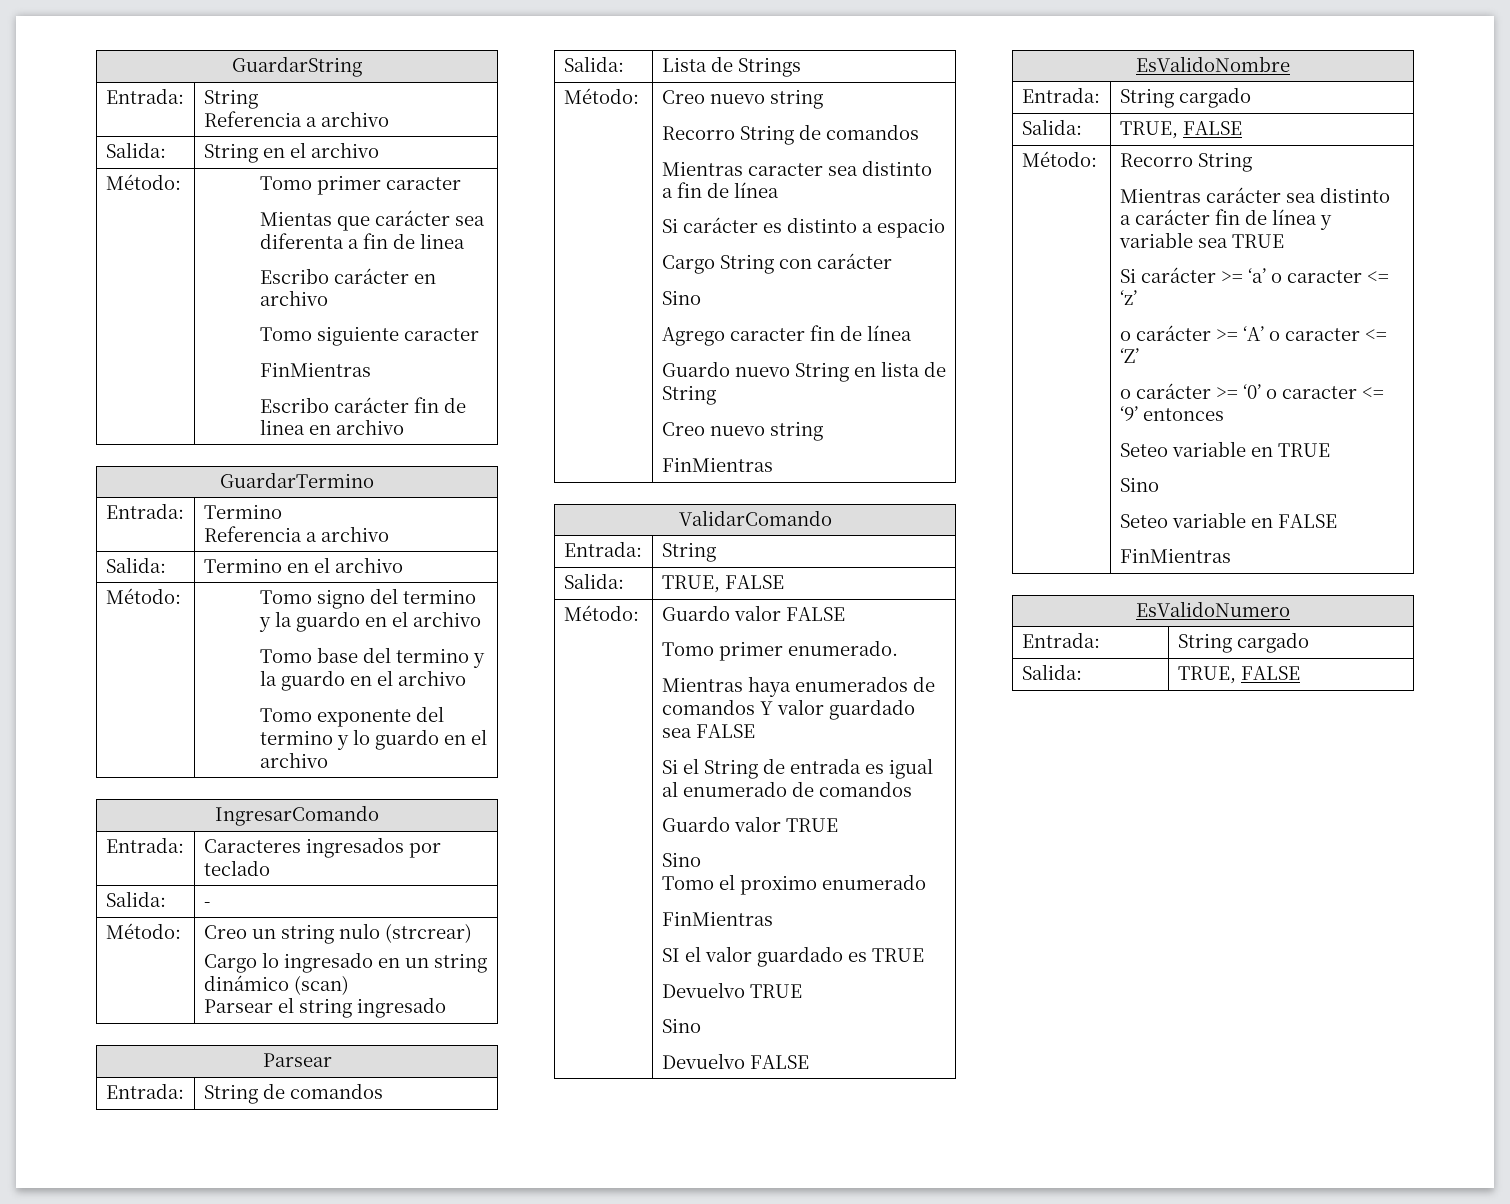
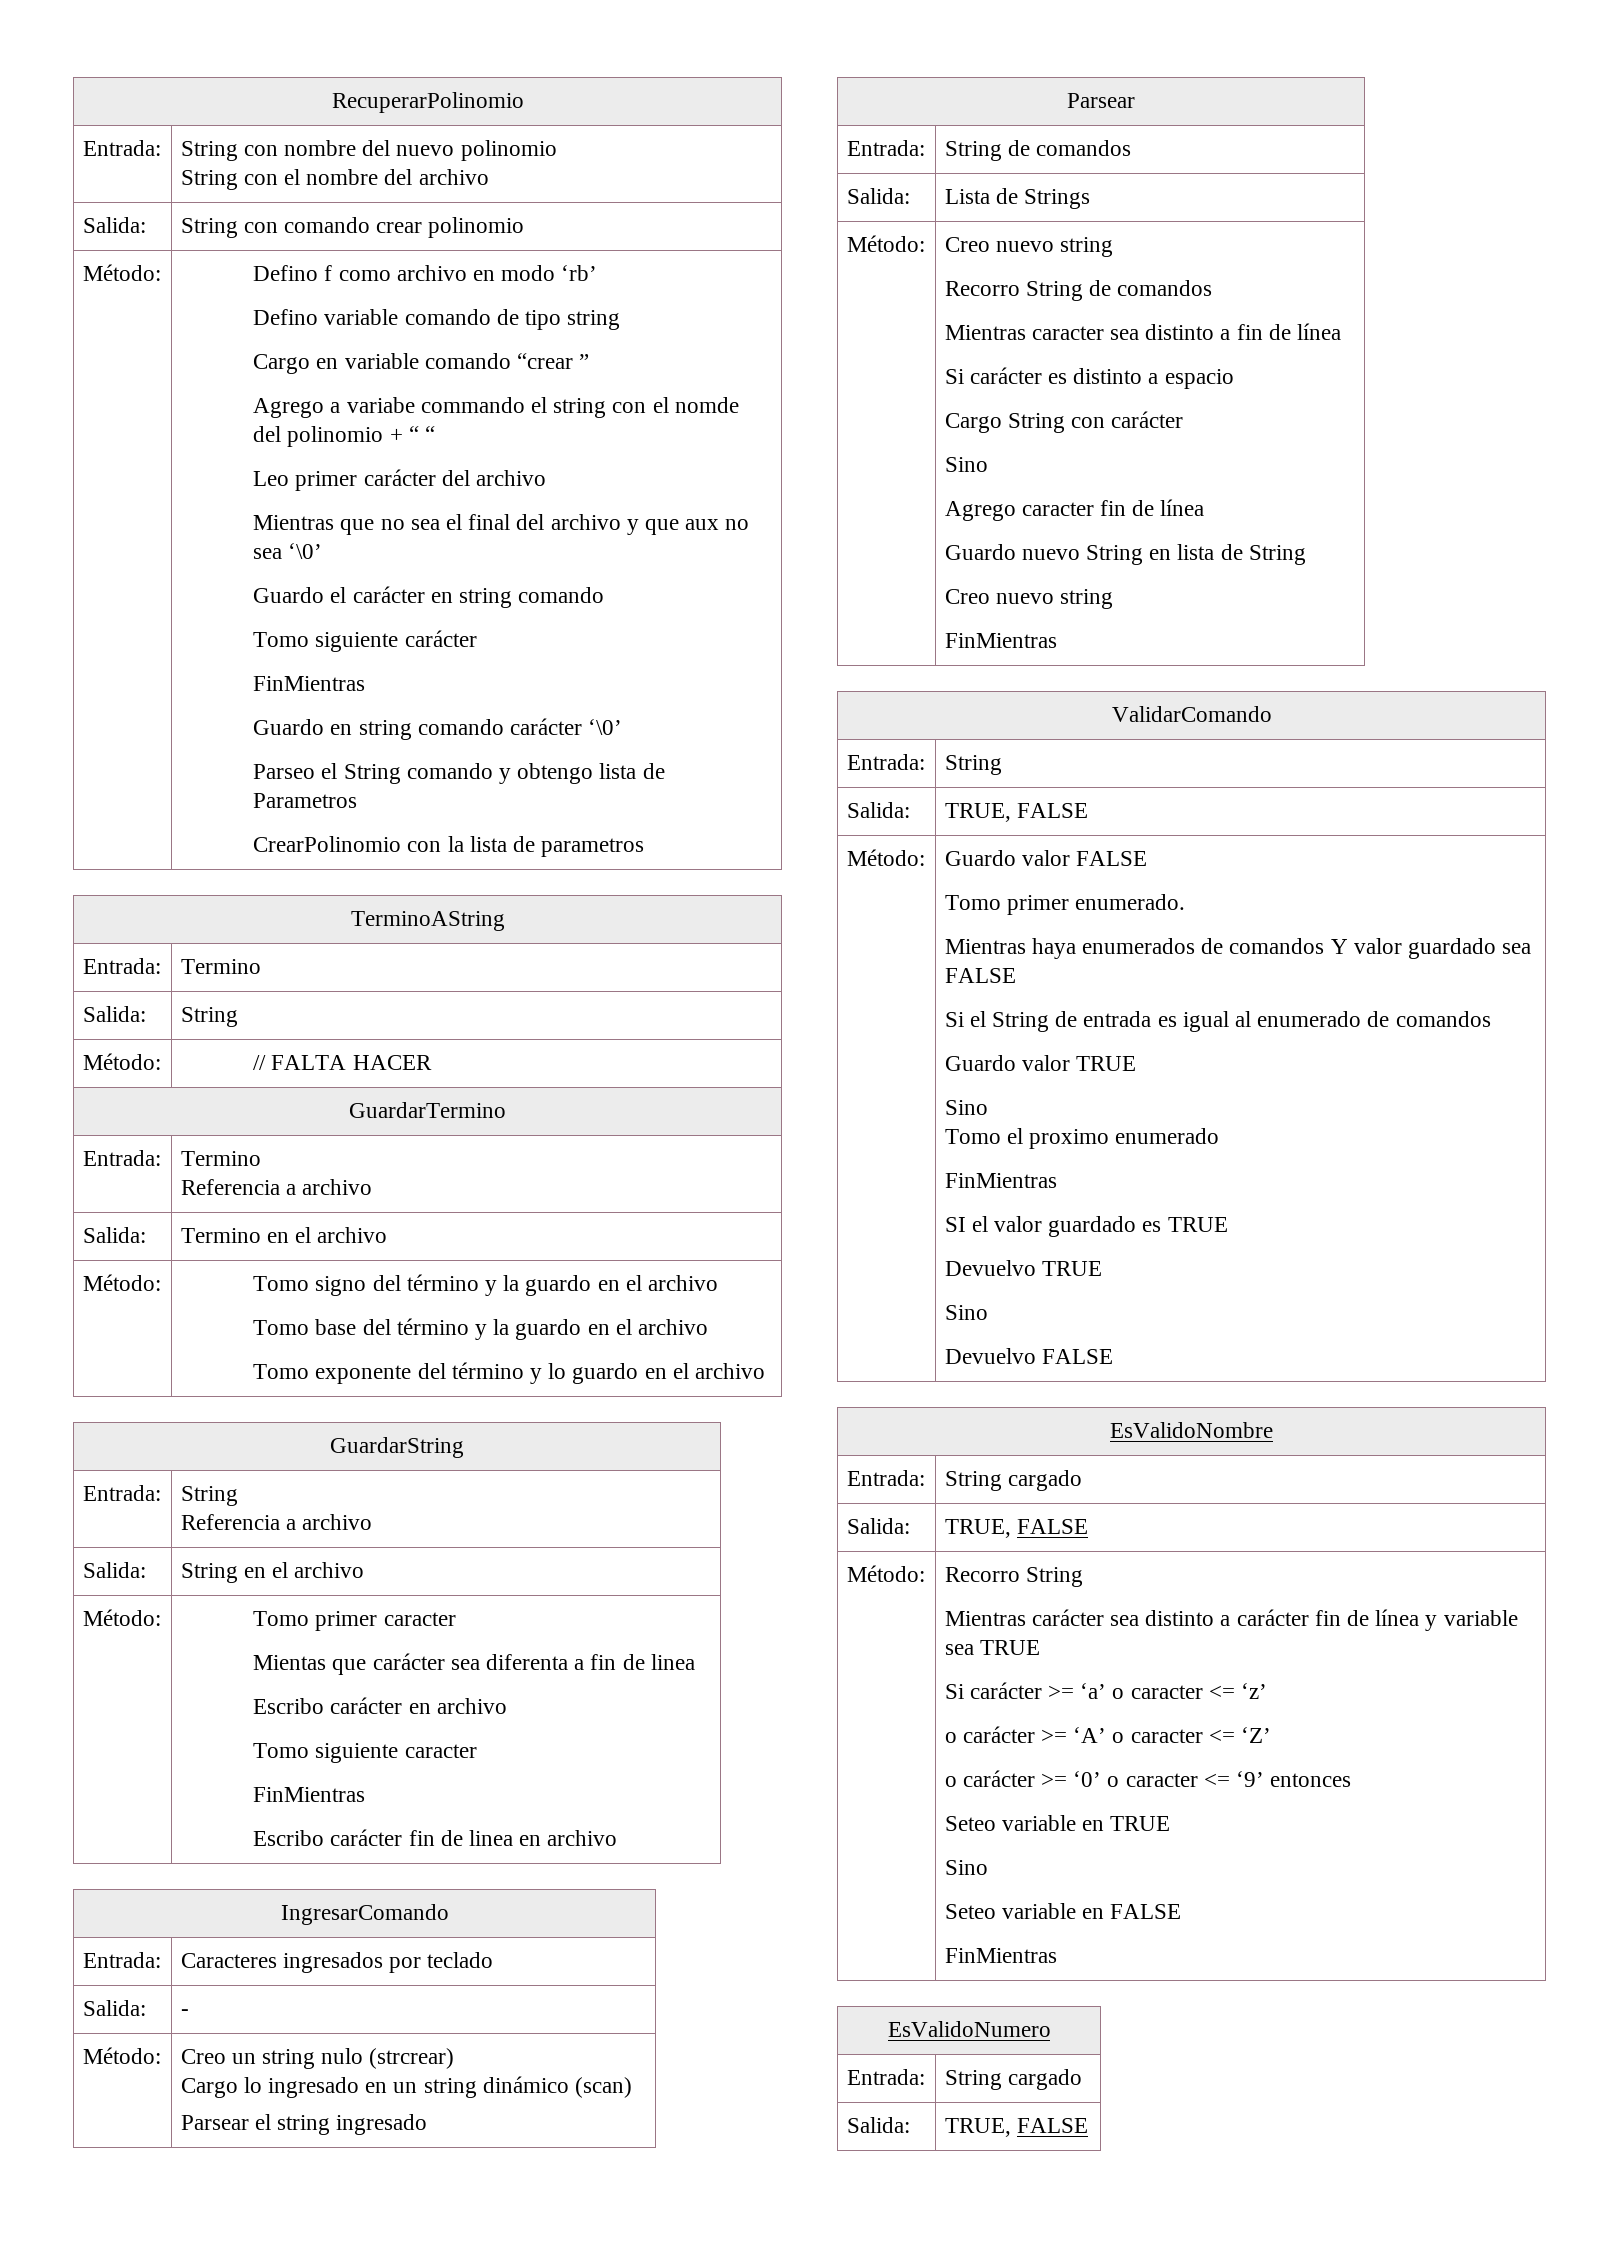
+ RecuperarPolinomio
+ Entrada: | String con nombre del nuevo polinomio
+ String con el nombre del archivo
+ Salida: | String con comando crear polinomio
+ Método: | Defino f como archivo en modo ‘rb’
+ Defino variable comando de tipo string
+ Cargo en variable comando “crear ”
+ Agrego a variabe commando el string con el nomde del polinomio + “ “
+ Leo primer carácter del archivo
+ Mientras que no sea el final del archivo y que aux no sea ‘\0’
+ Guardo el carácter en string comando
+ Tomo siguiente carácter
+ FinMientras
+ Guardo en string comando carácter ‘\0’
+ Parseo el String comando y obtengo lista de Parametros
+ CrearPolinomio con la lista de parametros
+ TerminoAString
+ Entrada: | Termino
+ Salida: | String
+ Método: | // FALTA HACER
+ GuardarTermino
+ Entrada: | Termino
+ Referencia a archivo
+ Salida: | Termino en el archivo
+ Método: | Tomo signo del término y la guardo en el archivo
+ Tomo base del término y la guardo en el archivo
+ Tomo exponente del término y lo guardo en el archivo
- GuardarTermino
- Entrada: | Termino
- Referencia a archivo
- Salida: | Termino en el archivo
- Método: | Tomo signo del termino y la guardo en el archivo
- Tomo base del termino y la guardo en el archivo
- Tomo exponente del termino y lo guardo en el archivo

